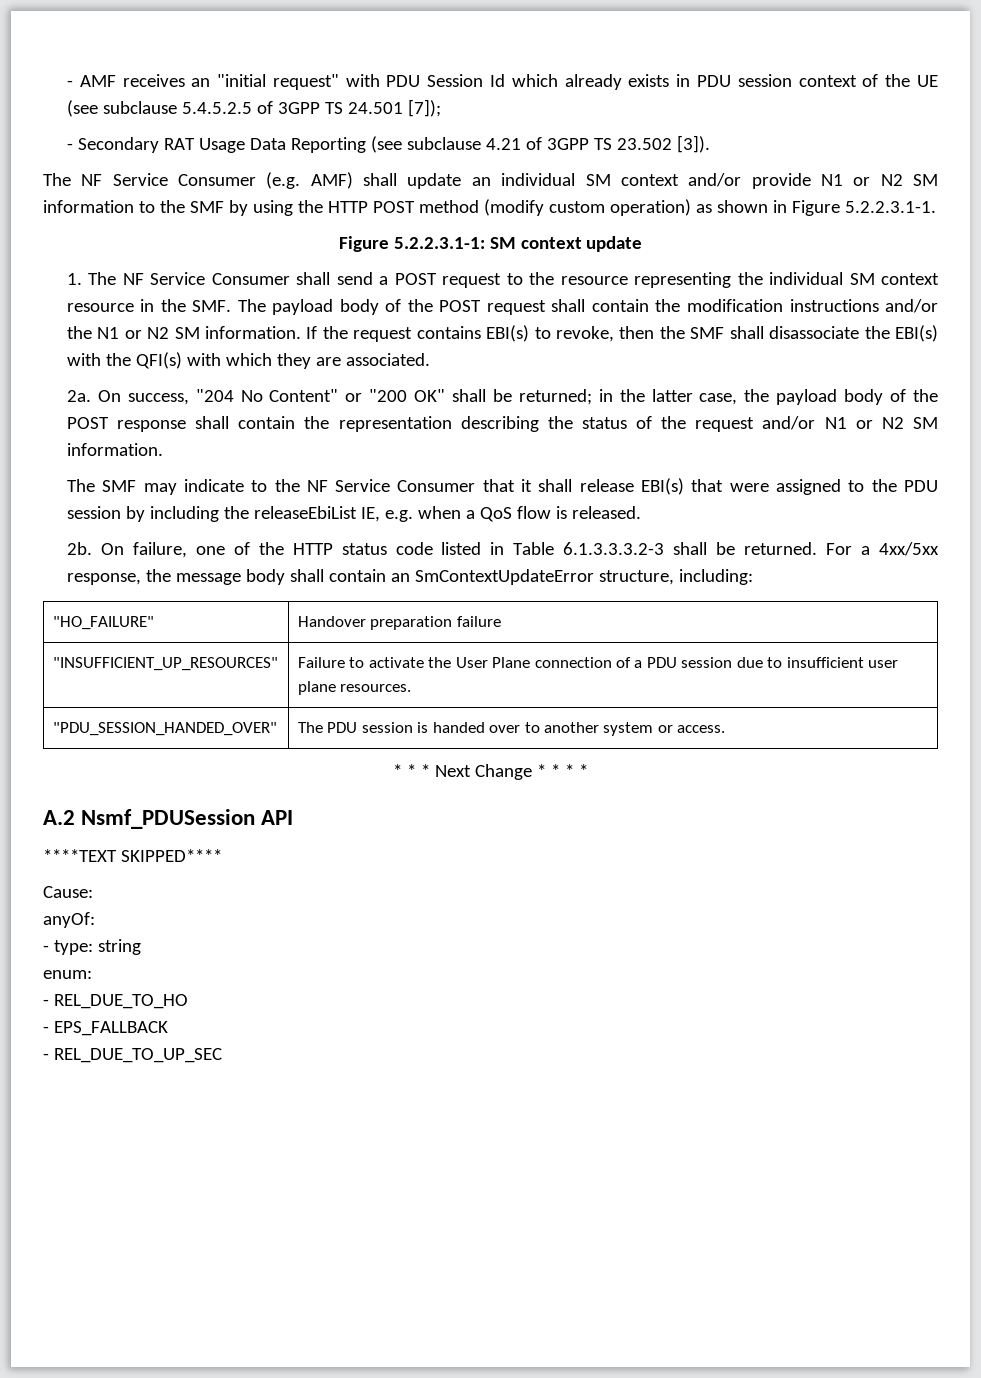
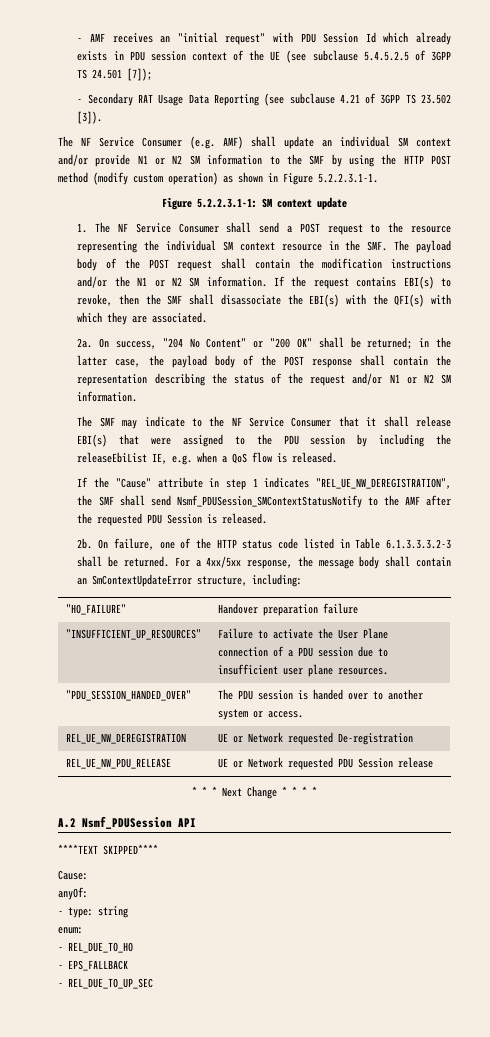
+ If the "Cause" attribute in step 1 indicates "REL_UE_NW_DEREGISTRATION", the SMF shall send Nsmf_PDUSession_SMContextStatusNotify to the AMF after the requested PDU Session is released.
+ REL_UE_NW_DEREGISTRATION | UE or Network requested De-registration
+ REL_UE_NW_PDU_RELEASE | UE or Network requested PDU Session release

